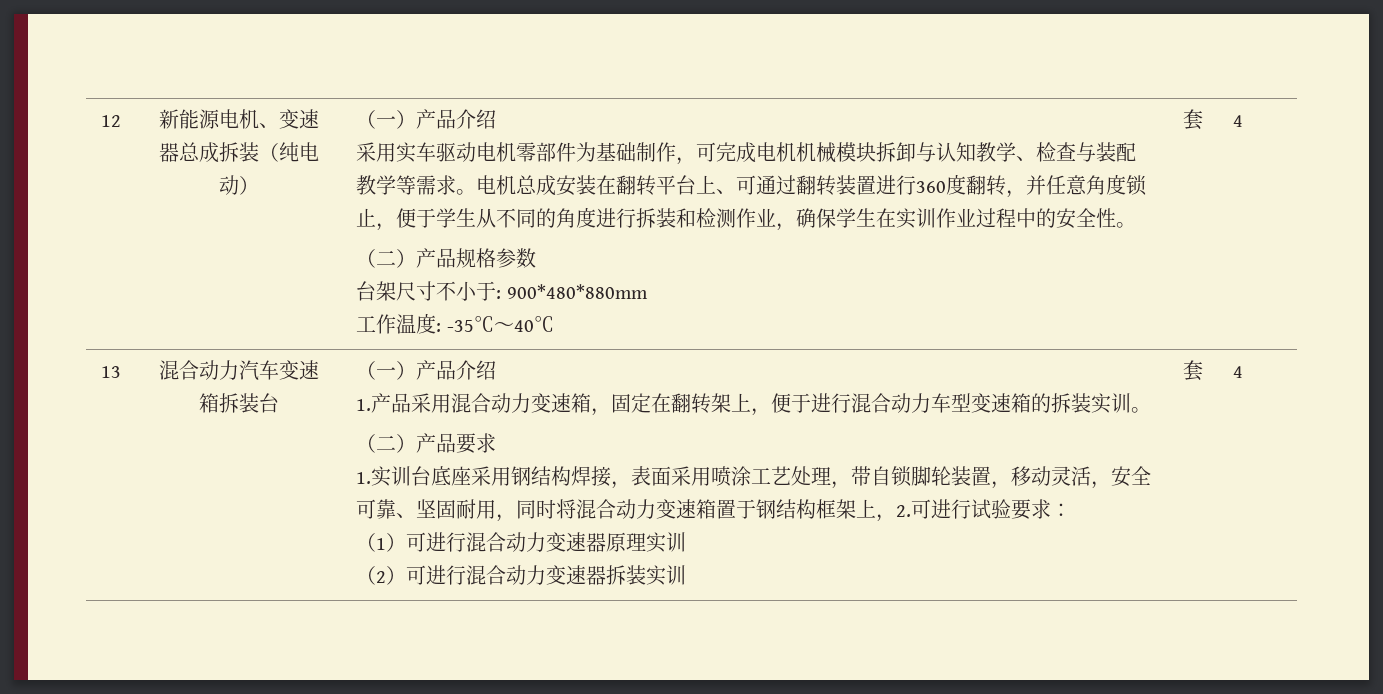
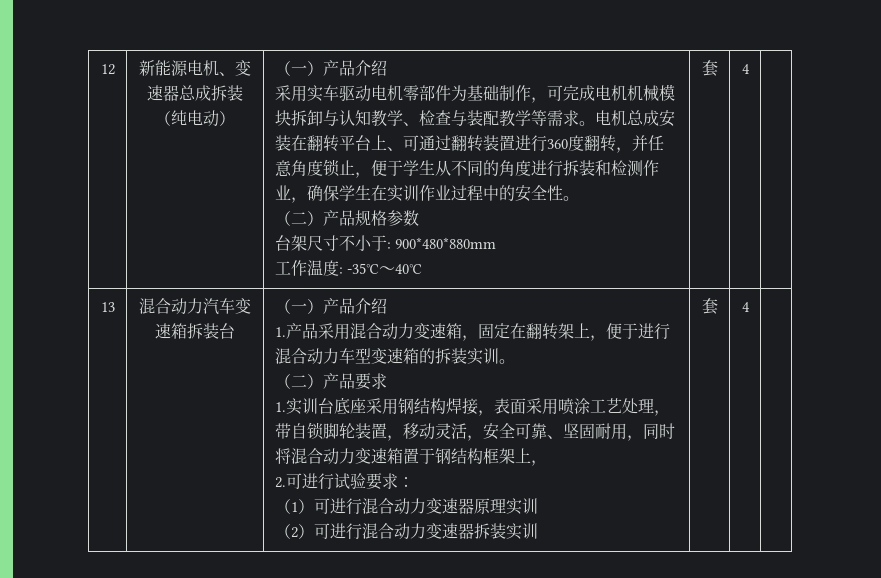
- 1.实训台底座采用钢结构焊接，表面采用喷涂工艺处理，带自锁脚轮装置，移动灵活，安全可靠、坚固耐用，同时将混合动力变速箱置于钢结构框架上，2.可进行试验要求：
+ 1.实训台底座采用钢结构焊接，表面采用喷涂工艺处理，带自锁脚轮装置，移动灵活，安全可靠、坚固耐用，同时将混合动力变速箱置于钢结构框架上，
+ 2.可进行试验要求：

